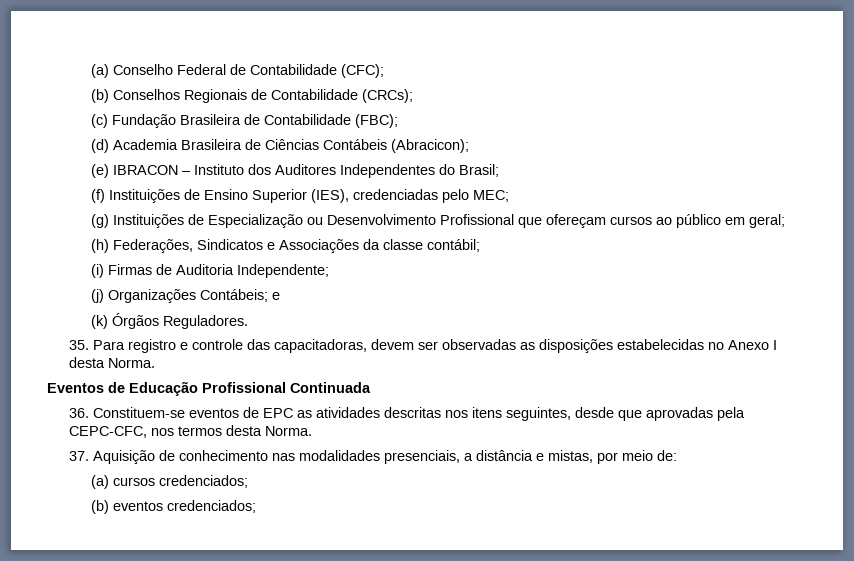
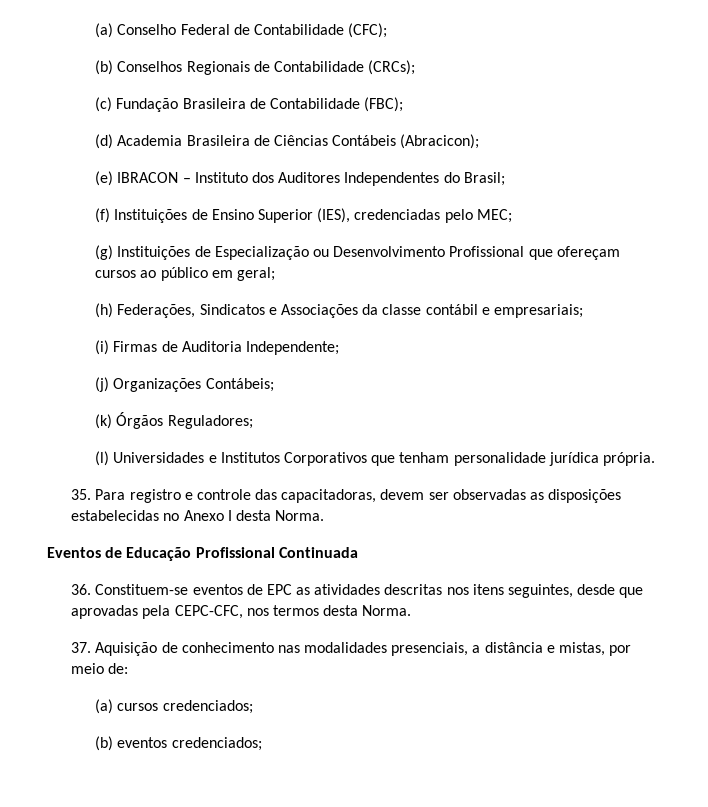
- (h) Federações, Sindicatos e Associações da classe contábil;
+ (h) Federações, Sindicatos e Associações da classe contábil e empresariais;
- (j) Organizações Contábeis; e
+ (j) Organizações Contábeis;
- (k) Órgãos Reguladores.
+ (k) Órgãos Reguladores;
+ (l) Universidades e Institutos Corporativos que tenham personalidade jurídica própria.

